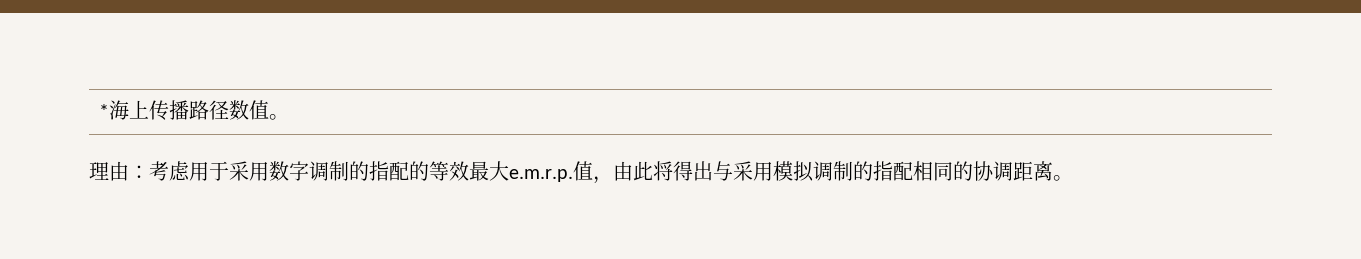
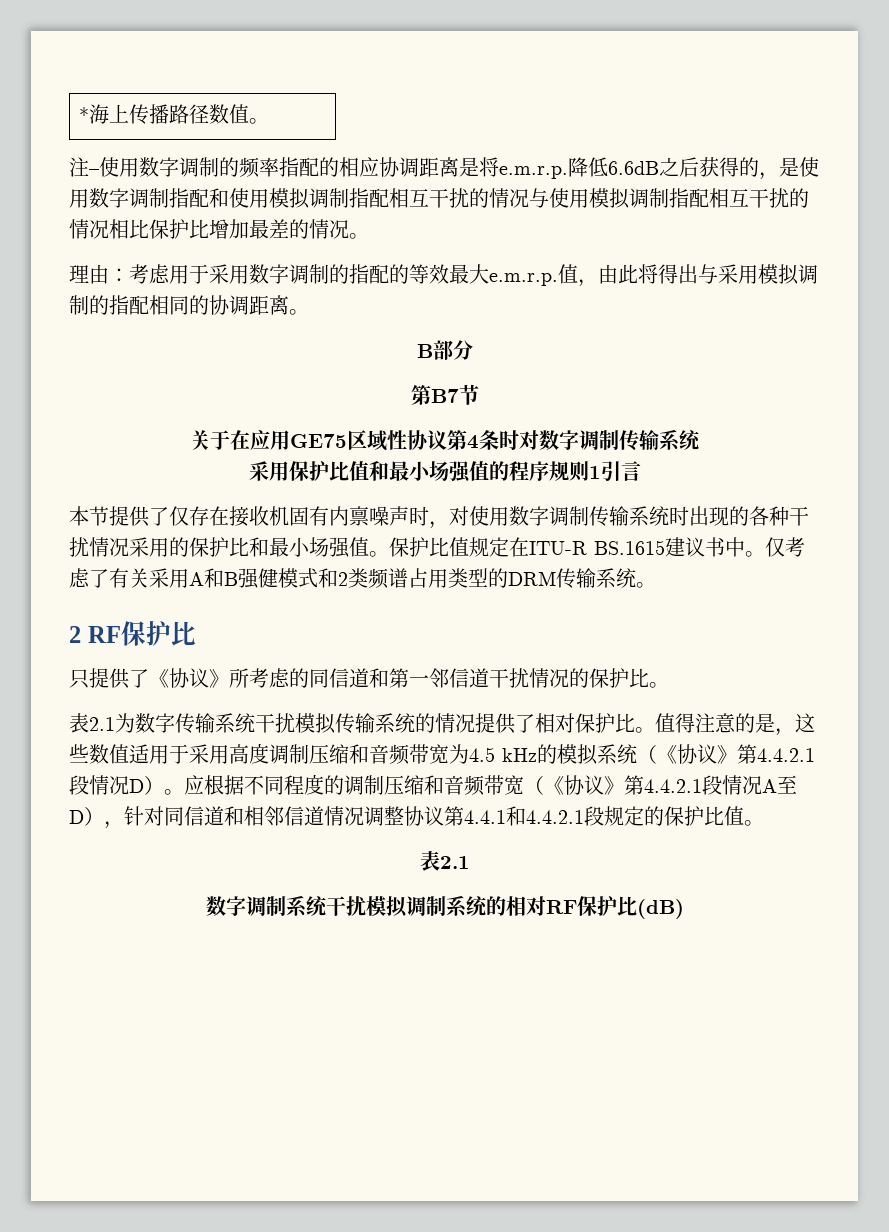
+ 注–使用数字调制的频率指配的相应协调距离是将e.m.r.p.降低6.6dB之后获得的，是使用数字调制指配和使用模拟调制指配相互干扰的情况与使用模拟调制指配相互干扰的情况相比保护比增加最差的情况。
+ B部分
+ 第B7节
+ 关于在应用GE75区域性协议第4条时对数字调制传输系统
+ 采用保护比值和最小场强值的程序规则1引言
+ 本节提供了仅存在接收机固有内禀噪声时，对使用数字调制传输系统时出现的各种干扰情况采用的保护比和最小场强值。保护比值规定在ITU-R BS.1615建议书中。仅考虑了有关采用A和B强健模式和2类频谱占用类型的DRM传输系统。
+ 2 RF保护比
+ 只提供了《协议》所考虑的同信道和第一邻信道干扰情况的保护比。
+ 表2.1为数字传输系统干扰模拟传输系统的情况提供了相对保护比。值得注意的是，这些数值适用于采用高度调制压缩和音频带宽为4.5 kHz的模拟系统（《协议》第4.4.2.1段情况D）。应根据不同程度的调制压缩和音频带宽（《协议》第4.4.2.1段情况A至D），针对同信道和相邻信道情况调整协议第4.4.1和4.4.2.1段规定的保护比值。
+ 表2.1
+ 数字调制系统干扰模拟调制系统的相对RF保护比(dB)

